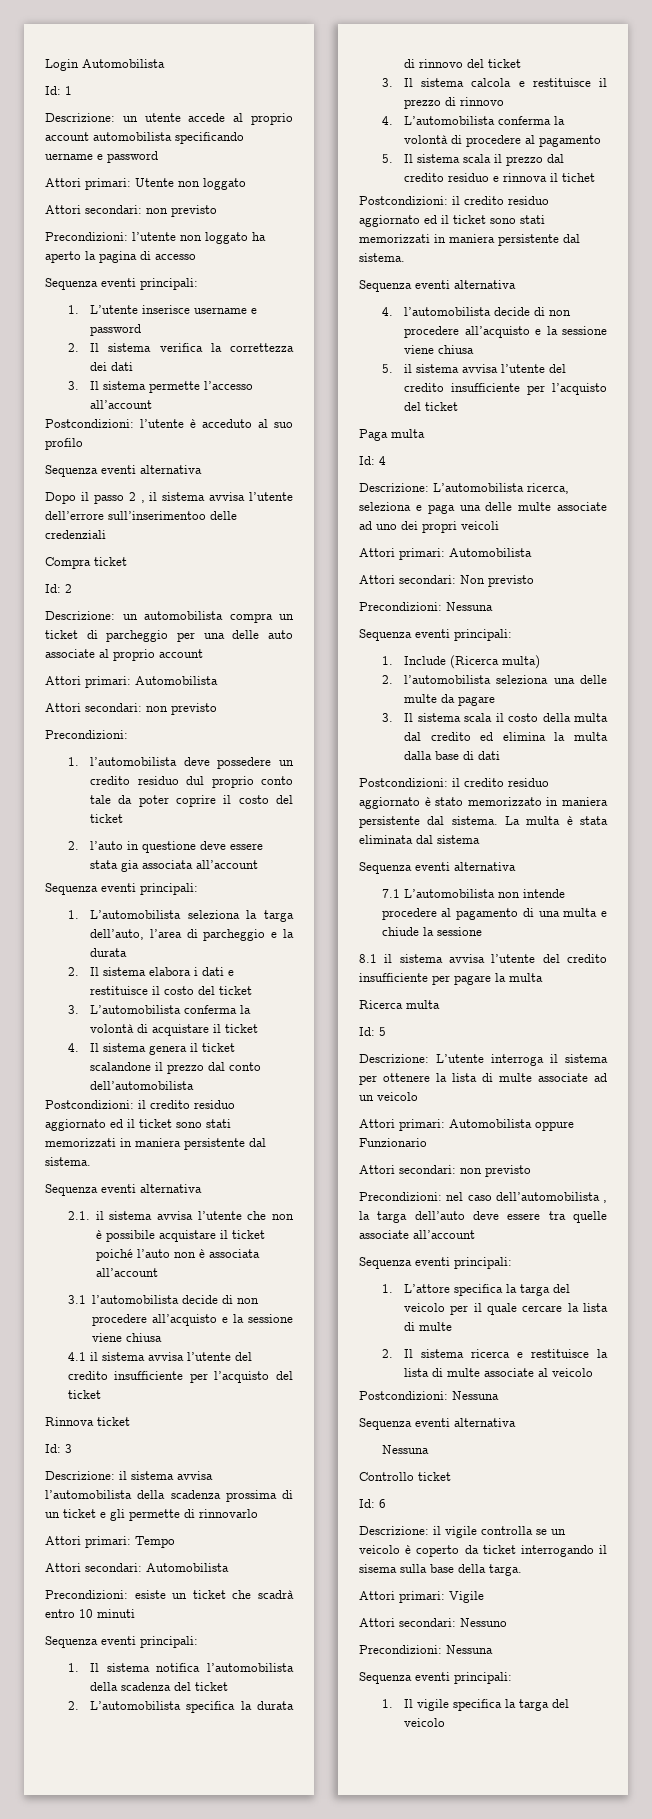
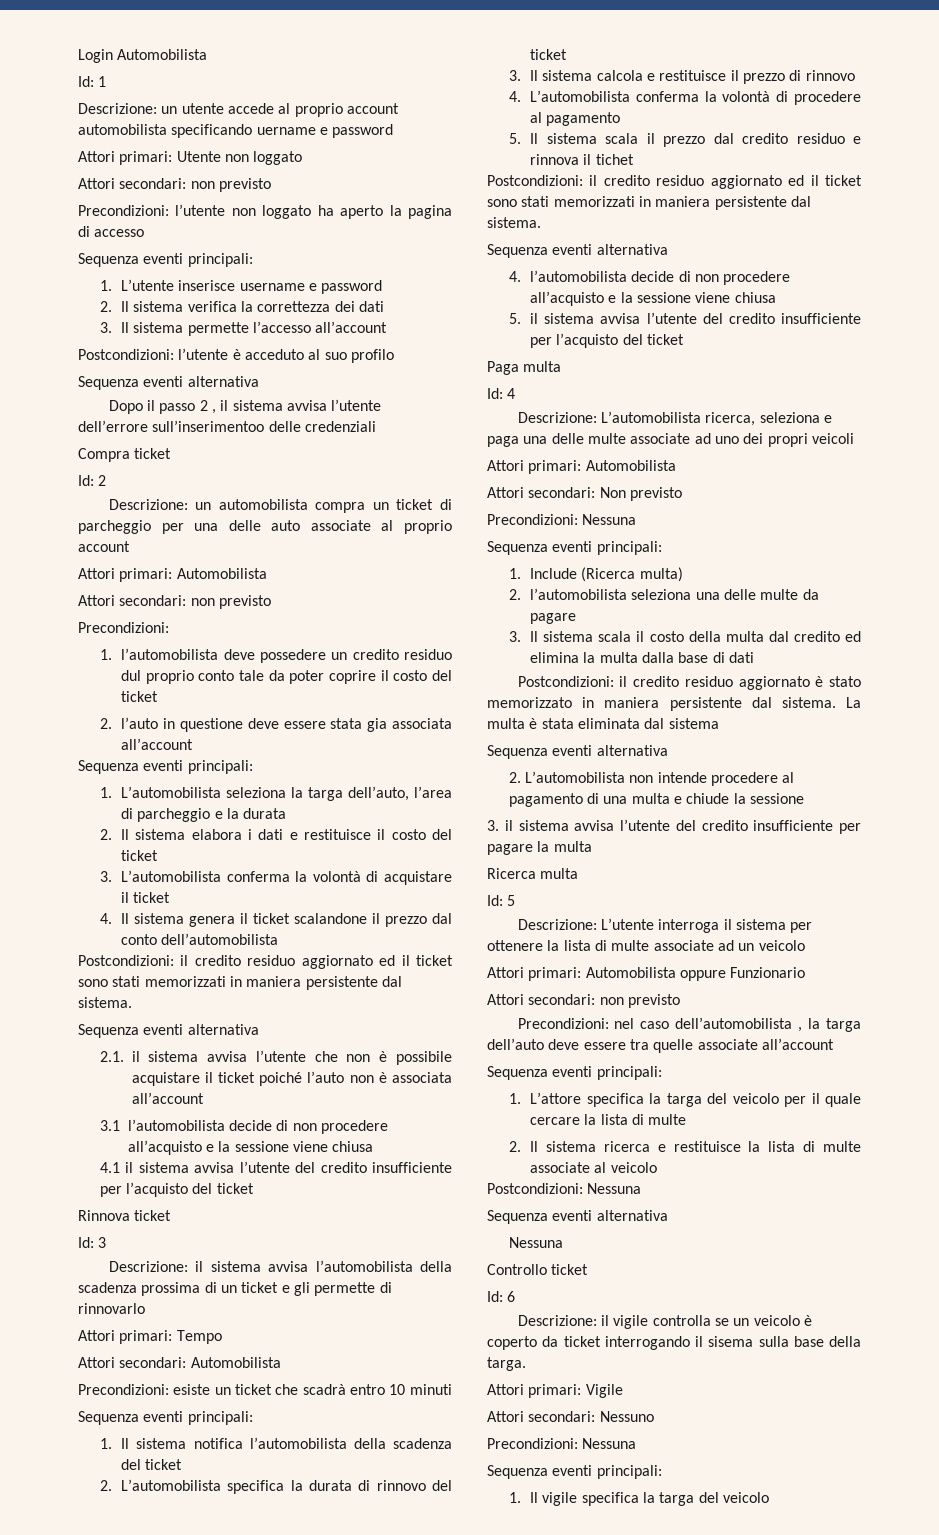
- 7.1 L’automobilista non intende procedere al pagamento di una multa e chiude la sessione
+ 2. L’automobilista non intende procedere al pagamento di una multa e chiude la sessione
- 8.1 il sistema avvisa l’utente del credito insufficiente per pagare la multa
+ 3. il sistema avvisa l’utente del credito insufficiente per pagare la multa

